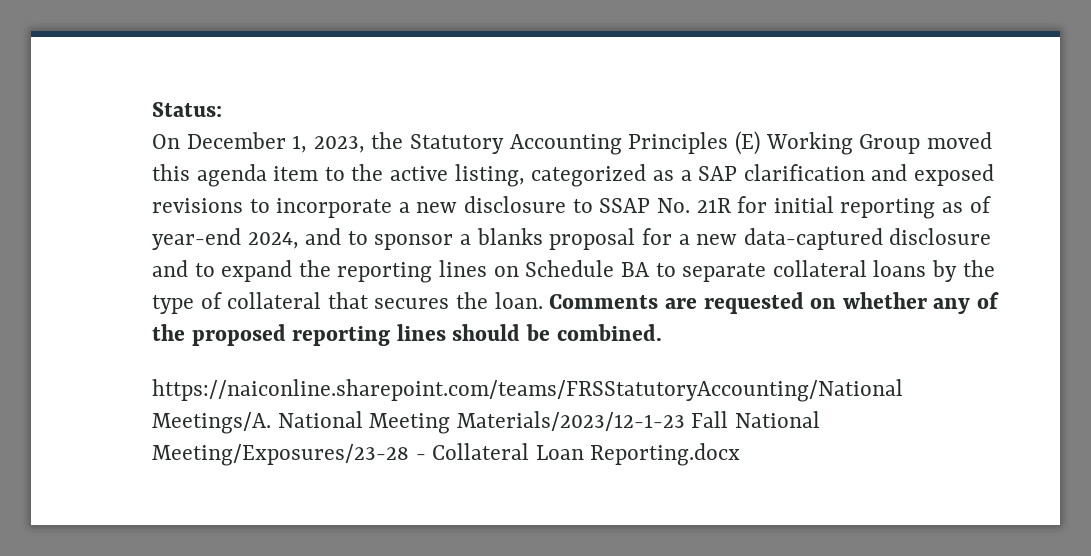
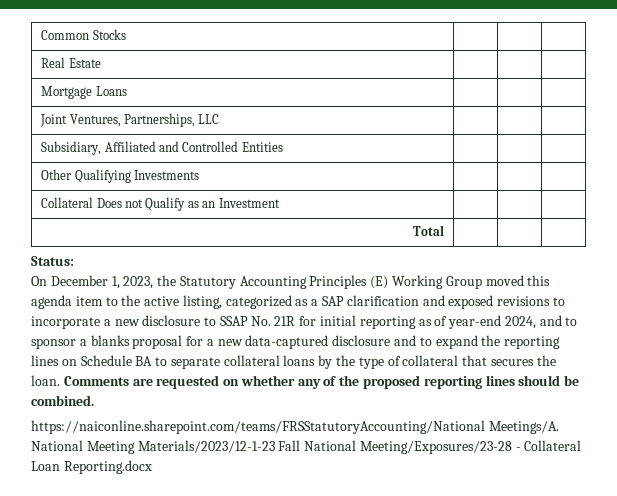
+ Common Stocks | | |
+ Real Estate | | |
+ Mortgage Loans | | |
+ Joint Ventures, Partnerships, LLC | | |
+ Subsidiary, Affiliated and Controlled Entities | | |
+ Other Qualifying Investments | | |
+ Collateral Does not Qualify as an Investment | | |
+ Total | | |

